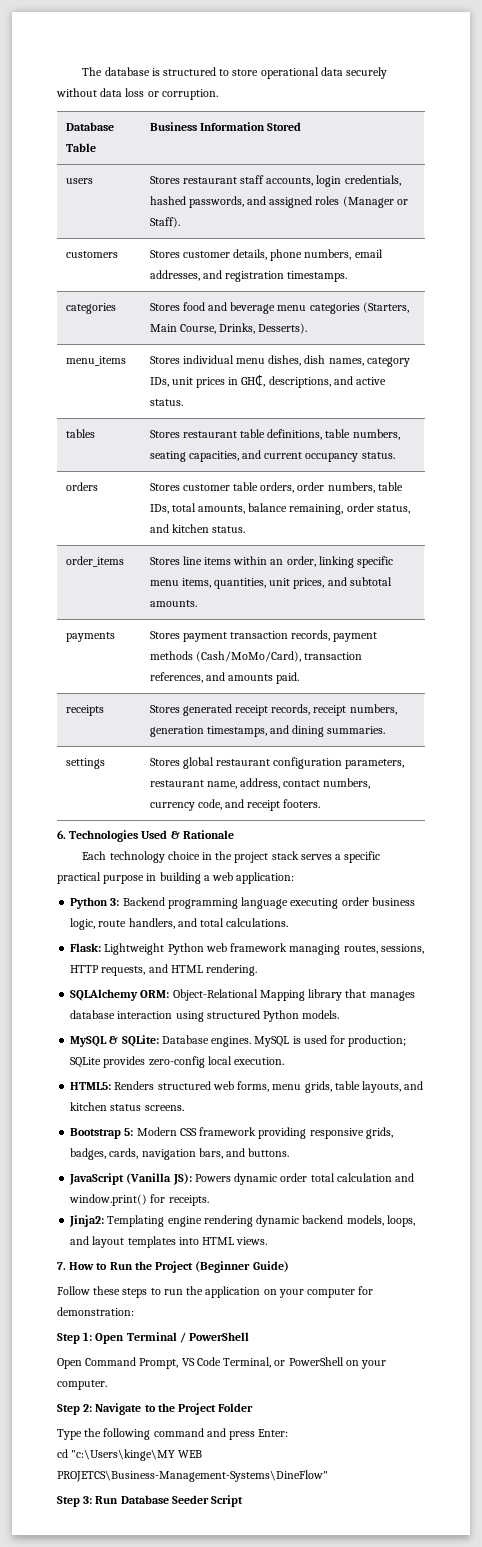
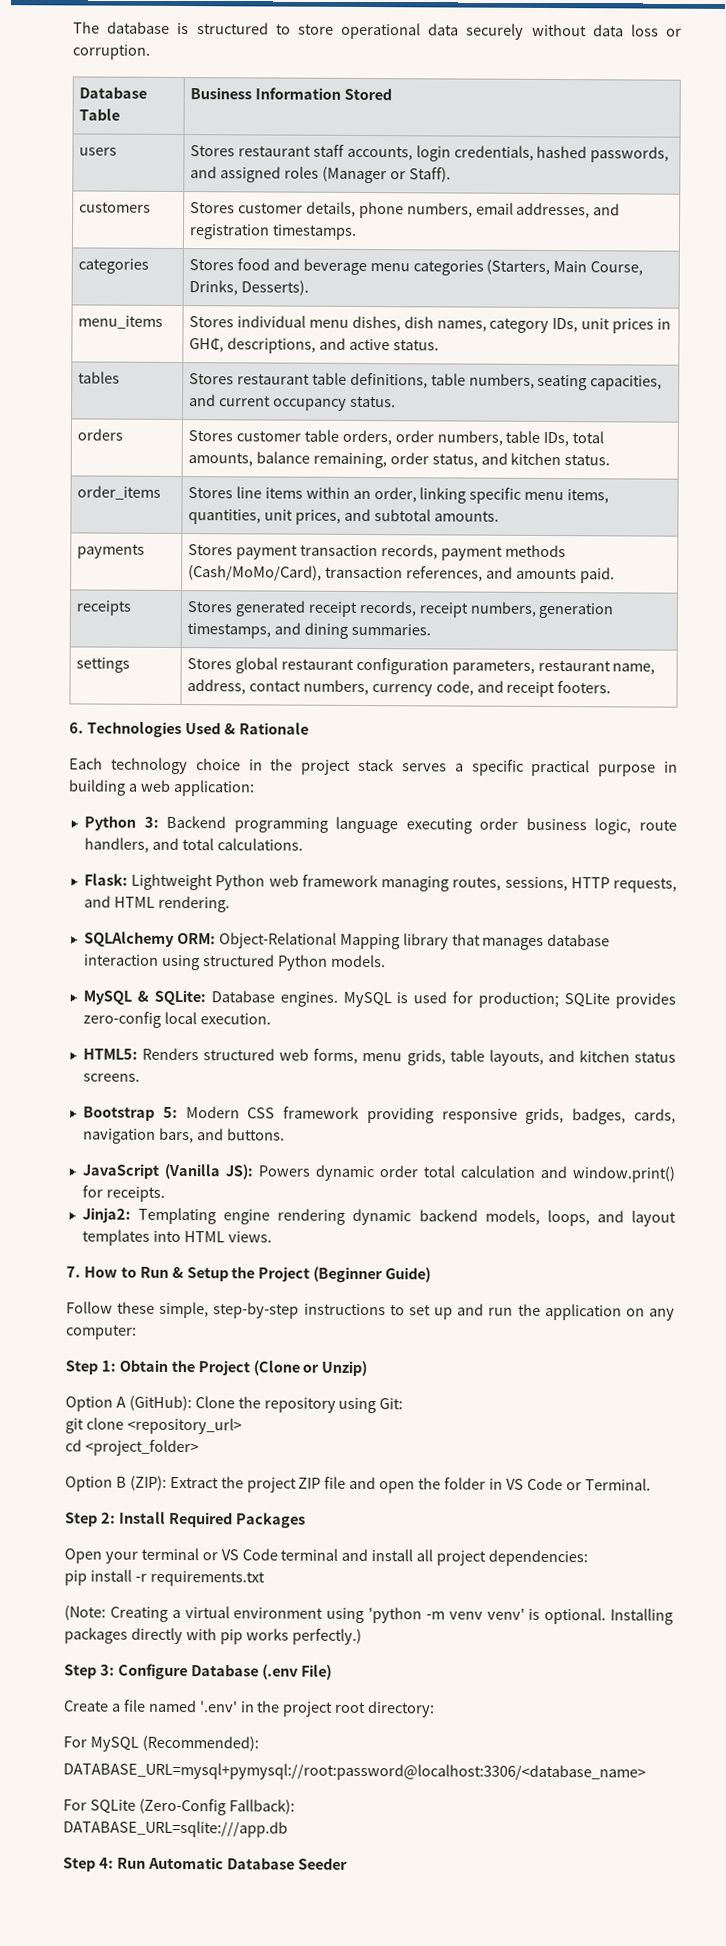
- 7. How to Run the Project (Beginner Guide)
+ 7. How to Run & Setup the Project (Beginner Guide)
- Follow these steps to run the application on your computer for demonstration:
- Step 1: Open Terminal / PowerShell
- Open Command Prompt, VS Code Terminal, or PowerShell on your computer.
- Step 2: Navigate to the Project Folder
- Type the following command and press Enter:
- cd "c:\Users\kinge\MY WEB PROJETCS\Business-Management-Systems\DineFlow"
- Step 3: Run Database Seeder Script
+ Follow these simple, step-by-step instructions to set up and run the application on any computer:
+ Step 1: Obtain the Project (Clone or Unzip)
+ Option A (GitHub): Clone the repository using Git:
+ git clone <repository_url>
+ cd <project_folder>
+ Option B (ZIP): Extract the project ZIP file and open the folder in VS Code or Terminal.
+ Step 2: Install Required Packages
+ Open your terminal or VS Code terminal and install all project dependencies:
+ pip install -r requirements.txt
+ (Note: Creating a virtual environment using 'python -m venv venv' is optional. Installing packages directly with pip works perfectly.)
+ Step 3: Configure Database (.env File)
+ Create a file named '.env' in the project root directory:
+ For MySQL (Recommended):
+ DATABASE_URL=mysql+pymysql://root:password@localhost:3306/<database_name>
+ For SQLite (Zero-Config Fallback):
+ DATABASE_URL=sqlite:///app.db
+ Step 4: Run Automatic Database Seeder

